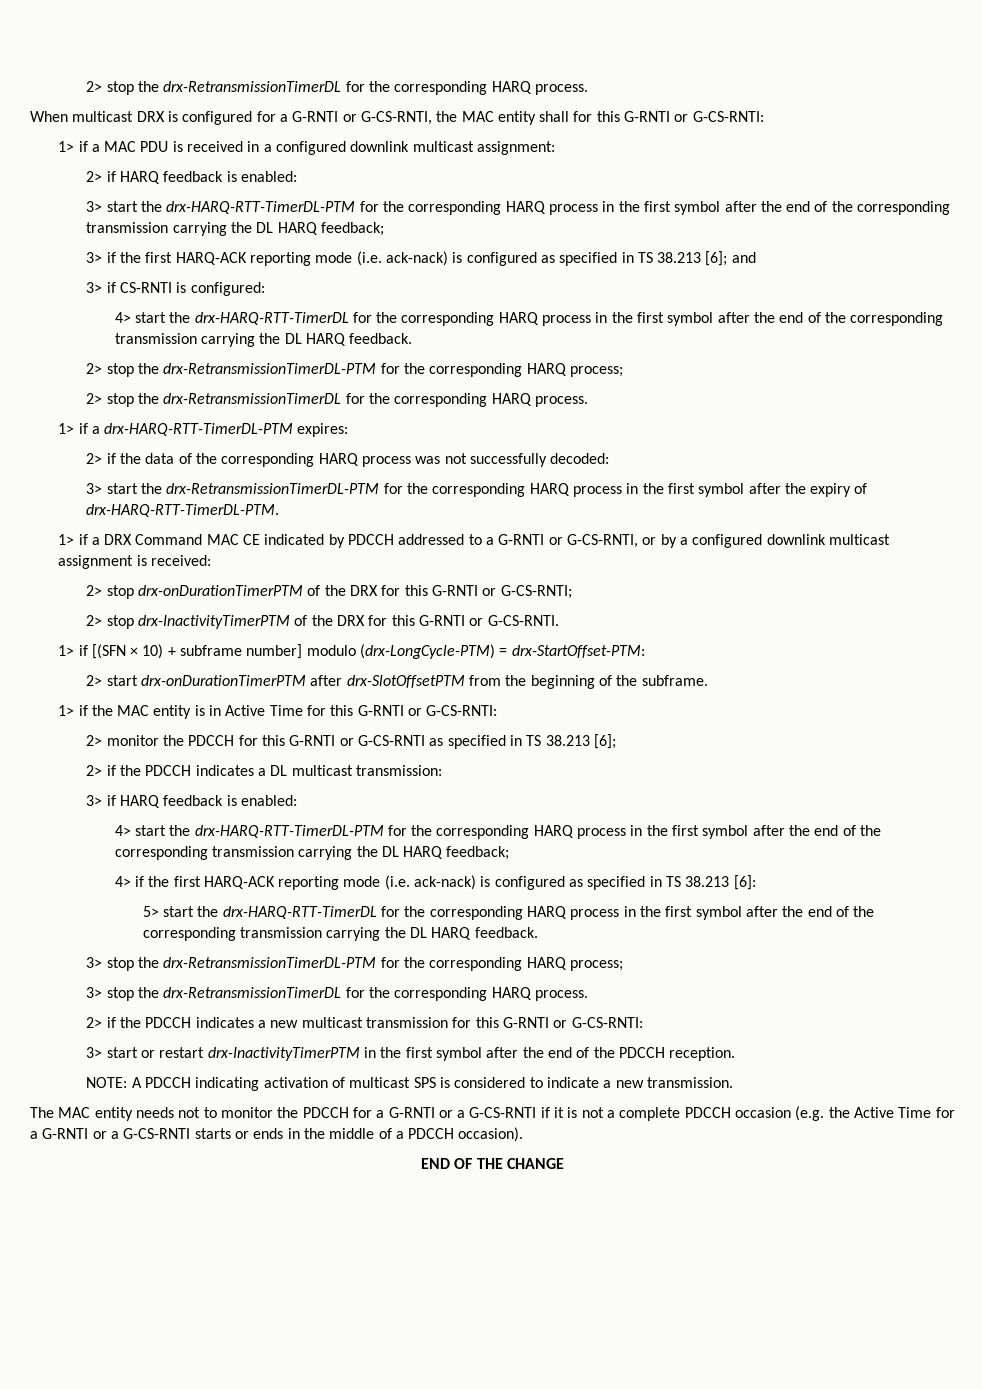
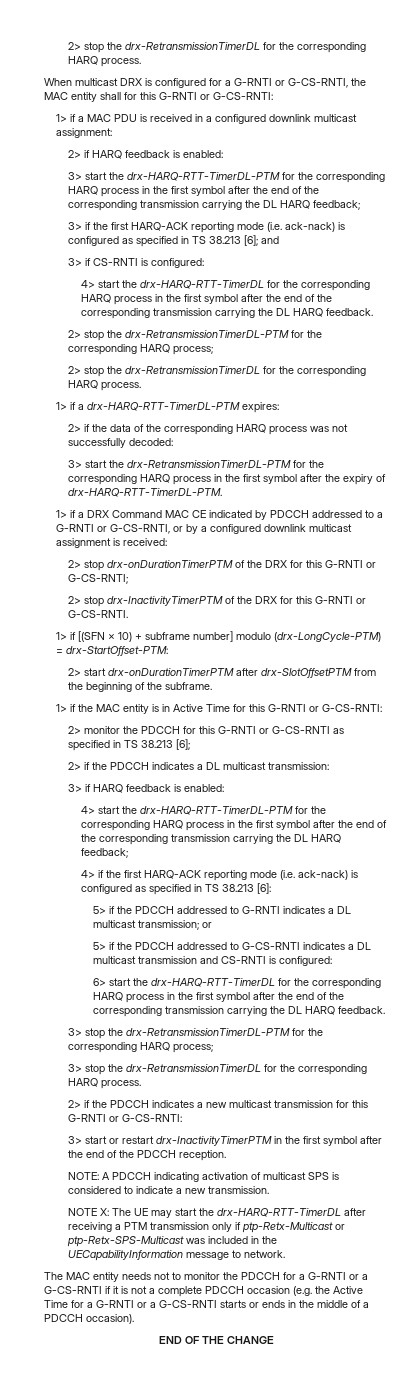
- 5> start the drx-HARQ-RTT-TimerDL for the corresponding HARQ process in the first symbol after the end of the corresponding transmission carrying the DL HARQ feedback.
+ 5> if the PDCCH addressed to G-RNTI indicates a DL multicast transmission; or
+ 5> if the PDCCH addressed to G-CS-RNTI indicates a DL multicast transmission and CS-RNTI is configured:
+ 6> start the drx-HARQ-RTT-TimerDL for the corresponding HARQ process in the first symbol after the end of the corresponding transmission carrying the DL HARQ feedback.
+ NOTE X: The UE may start the drx-HARQ-RTT-TimerDL after receiving a PTM transmission only if ptp-Retx-Multicast or ptp-Retx-SPS-Multicast was included in the UECapabilityInformation message to network.

